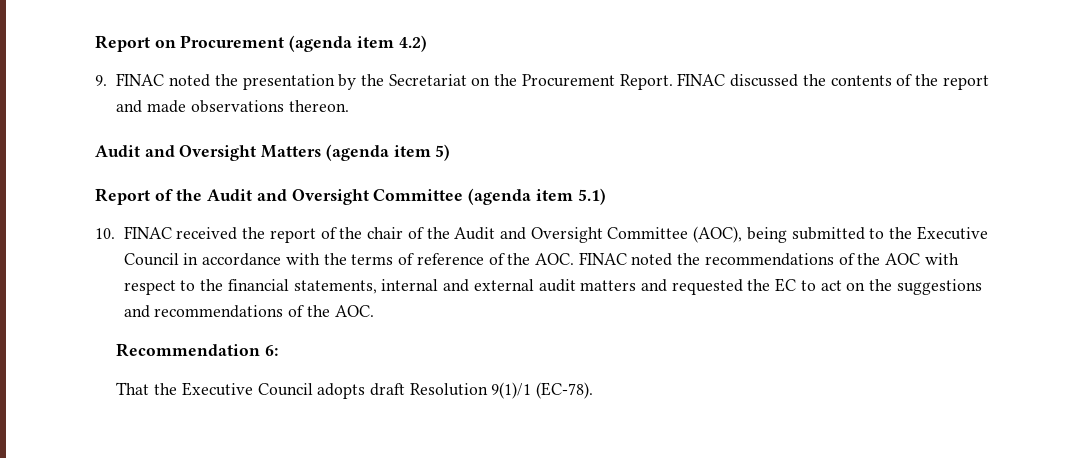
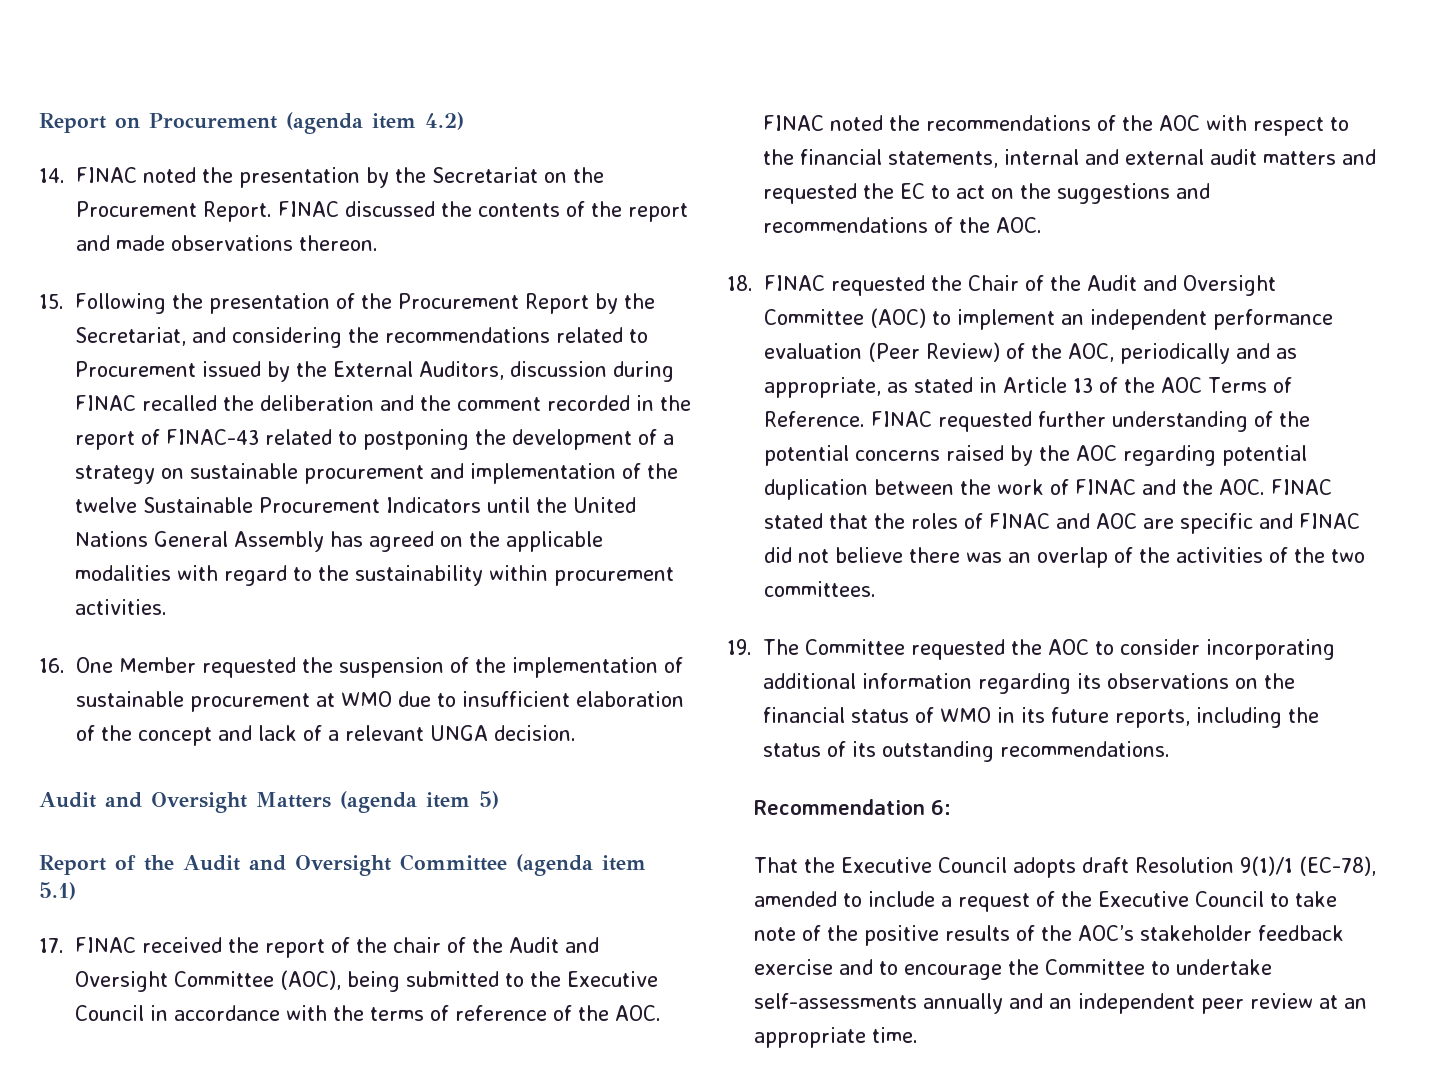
- 9. FINAC noted the presentation by the Secretariat on the Procurement Report.
+ 14. FINAC noted the presentation by the Secretariat on the Procurement Report.
+ 15. Following the presentation of the Procurement Report by the Secretariat, and considering the recommendations related to Procurement issued by the External Auditors, discussion during FINAC recalled the deliberation and the comment recorded in the report of FINAC-43 related to postponing the development of a strategy on sustainable procurement and implementation of the twelve Sustainable Procurement Indicators until the United Nations General Assembly has agreed on the applicable modalities with regard to the sustainability within procurement activities.
+ 16. One Member requested the suspension of the implementation of sustainable procurement at WMO due to insufficient elaboration of the concept and lack of a relevant UNGA decision.
- 10. FINAC received the report of the chair of the Audit and Oversight Committee (AOC), being submitted to the Executive Council in accordance with the terms of reference of the AOC. FINAC noted the recommendations of the AOC with respect to the financial statements, internal and external audit matters and requested the EC to act on the suggestions and recommendations of the AOC.
+ 17. FINAC received the report of the chair of the Audit and Oversight Committee (AOC), being submitted to the Executive Council in accordance with the terms of reference of the AOC. FINAC noted the recommendations of the AOC with respect to the financial statements, internal and external audit matters and requested the EC to act on the suggestions and recommendations of the AOC.
+ 18. FINAC requested the Chair of the Audit and Oversight Committee (AOC) to implement an independent performance evaluation (Peer Review) of the AOC, periodically and as appropriate, as stated in Article 13 of the AOC Terms of Reference. FINAC requested further understanding of the potential concerns raised by the AOC regarding potential duplication between the work of FINAC and the AOC. FINAC stated that the roles of FINAC and AOC are specific and FINAC did not believe there was an overlap of the activities of the two committees.
+ 19. The Committee requested the AOC to consider incorporating additional information regarding its observations on the financial status of WMO in its future reports, including the status of its outstanding recommendations.
- That the Executive Council adopts draft Resolution 9(1)/1 (EC-78).
+ That the Executive Council adopts draft Resolution 9(1)/1 (EC-78), amended to include a request of the Executive Council to take note of the positive results of the AOC’s stakeholder feedback exercise and to encourage the Committee to undertake self-assessments annually and an independent peer review at an appropriate time.

